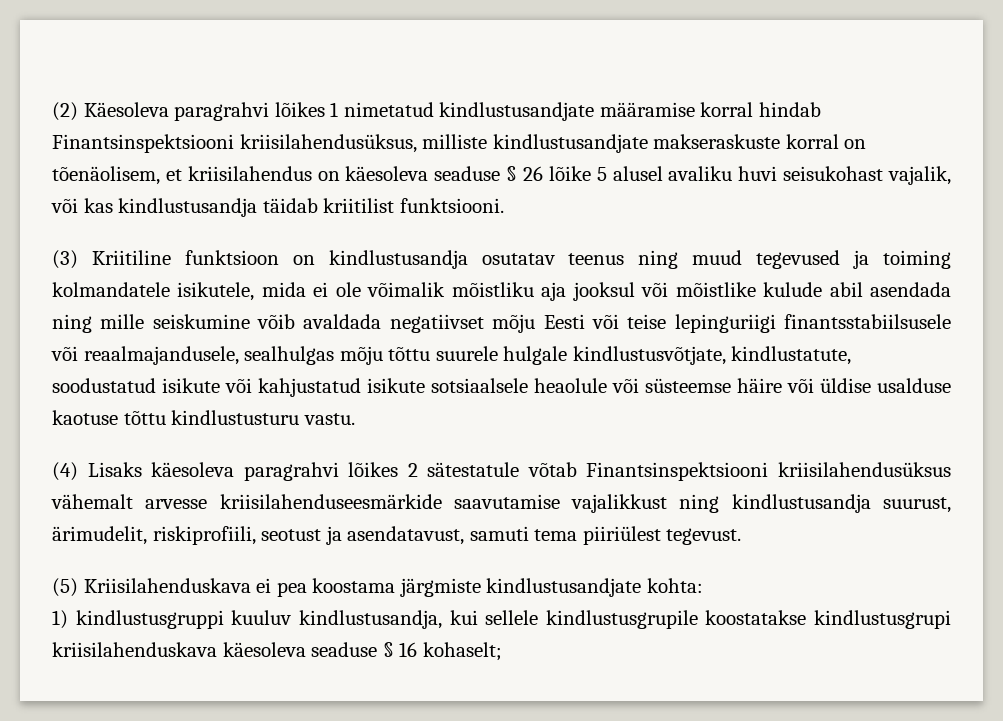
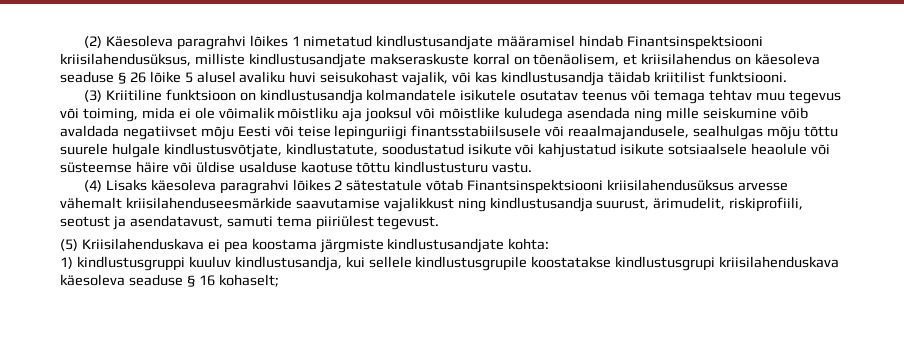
- (2) Käesoleva paragrahvi lõikes 1 nimetatud kindlustusandjate määramise korral hindab Finantsinspektsiooni kriisilahendusüksus, milliste kindlustusandjate makseraskuste korral on tõenäolisem, et kriisilahendus on käesoleva seaduse § 26 lõike 5 alusel avaliku huvi seisukohast vajalik, või kas kindlustusandja täidab kriitilist funktsiooni.
+ (2) Käesoleva paragrahvi lõikes 1 nimetatud kindlustusandjate määramisel hindab Finantsinspektsiooni kriisilahendusüksus, milliste kindlustusandjate makseraskuste korral on tõenäolisem, et kriisilahendus on käesoleva seaduse § 26 lõike 5 alusel avaliku huvi seisukohast vajalik, või kas kindlustusandja täidab kriitilist funktsiooni.
- (3) Kriitiline funktsioon on kindlustusandja osutatav teenus ning muud tegevused ja toiming kolmandatele isikutele, mida ei ole võimalik mõistliku aja jooksul või mõistlike kulude abil asendada ning mille seiskumine võib avaldada negatiivset mõju Eesti või teise lepinguriigi finantsstabiilsusele või reaalmajandusele, sealhulgas mõju tõttu suurele hulgale kindlustusvõtjate, kindlustatute, soodustatud isikute või kahjustatud isikute sotsiaalsele heaolule või süsteemse häire või üldise usalduse kaotuse tõttu kindlustusturu vastu.
+ (3) Kriitiline funktsioon on kindlustusandja kolmandatele isikutele osutatav teenus või temaga tehtav muu tegevus või toiming, mida ei ole võimalik mõistliku aja jooksul või mõistlike kuludega asendada ning mille seiskumine võib avaldada negatiivset mõju Eesti või teise lepinguriigi finantsstabiilsusele või reaalmajandusele, sealhulgas mõju tõttu suurele hulgale kindlustusvõtjate, kindlustatute, soodustatud isikute või kahjustatud isikute sotsiaalsele heaolule või süsteemse häire või üldise usalduse kaotuse tõttu kindlustusturu vastu.
- (4) Lisaks käesoleva paragrahvi lõikes 2 sätestatule võtab Finantsinspektsiooni kriisilahendusüksus vähemalt arvesse kriisilahenduseesmärkide saavutamise vajalikkust ning kindlustusandja suurust, ärimudelit, riskiprofiili, seotust ja asendatavust, samuti tema piiriülest tegevust.
+ (4) Lisaks käesoleva paragrahvi lõikes 2 sätestatule võtab Finantsinspektsiooni kriisilahendusüksus arvesse vähemalt kriisilahenduseesmärkide saavutamise vajalikkust ning kindlustusandja suurust, ärimudelit, riskiprofiili, seotust ja asendatavust, samuti tema piiriülest tegevust.

